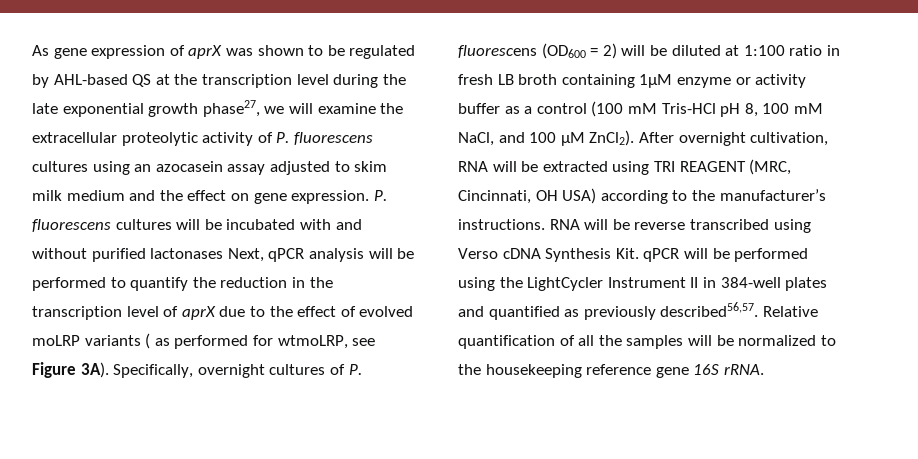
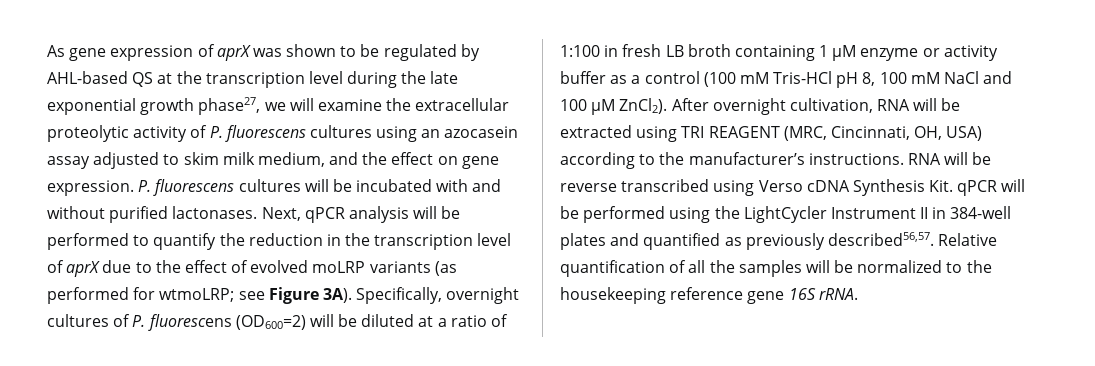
- As gene expression of aprX was shown to be regulated by AHL-based QS at the transcription level during the late exponential growth phase27, we will examine the extracellular proteolytic activity of P. fluorescens cultures using an azocasein assay adjusted to skim milk medium and the effect on gene expression.
+ As gene expression of aprX was shown to be regulated by AHL-based QS at the transcription level during the late exponential growth phase27, we will examine the extracellular proteolytic activity of P. fluorescens cultures using an azocasein assay adjusted to skim milk medium, and the effect on gene expression.
- P. fluorescens cultures will be incubated with and without purified lactonases Next, qPCR analysis will be performed to quantify the reduction in the transcription level of aprX due to the effect of evolved moLRP variants ( as performed for wtmoLRP, see Figure 3A).
+ P. fluorescens cultures will be incubated with and without purified lactonases. Next, qPCR analysis will be performed to quantify the reduction in the transcription level of aprX due to the effect of evolved moLRP variants (as performed for wtmoLRP; see Figure 3A).
- Specifically, overnight cultures of P. fluorescens (OD600 = 2) will be diluted at 1:100 ratio in fresh LB broth containing 1µM enzyme or activity buffer as a control (100 mM Tris-HCl pH 8, 100 mM NaCl, and 100 µM ZnCl2).
+ Specifically, overnight cultures of P. fluorescens (OD600=2) will be diluted at a ratio of 1:100 in fresh LB broth containing 1 µM enzyme or activity buffer as a control (100 mM Tris-HCl pH 8, 100 mM NaCl and 100 µM ZnCl2).
- After overnight cultivation, RNA will be extracted using TRI REAGENT (MRC, Cincinnati, OH USA) according to the manufacturer’s instructions.
+ After overnight cultivation, RNA will be extracted using TRI REAGENT (MRC, Cincinnati, OH, USA) according to the manufacturer’s instructions.

